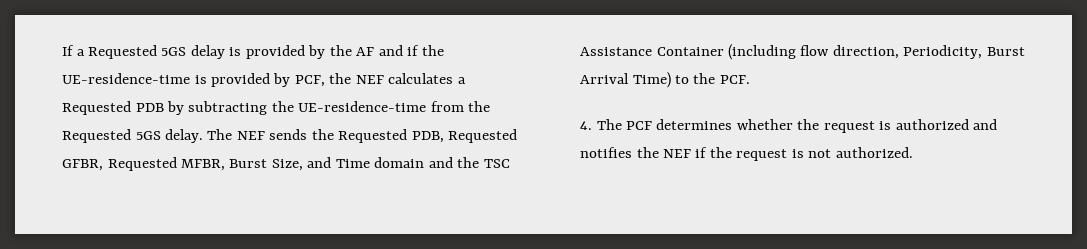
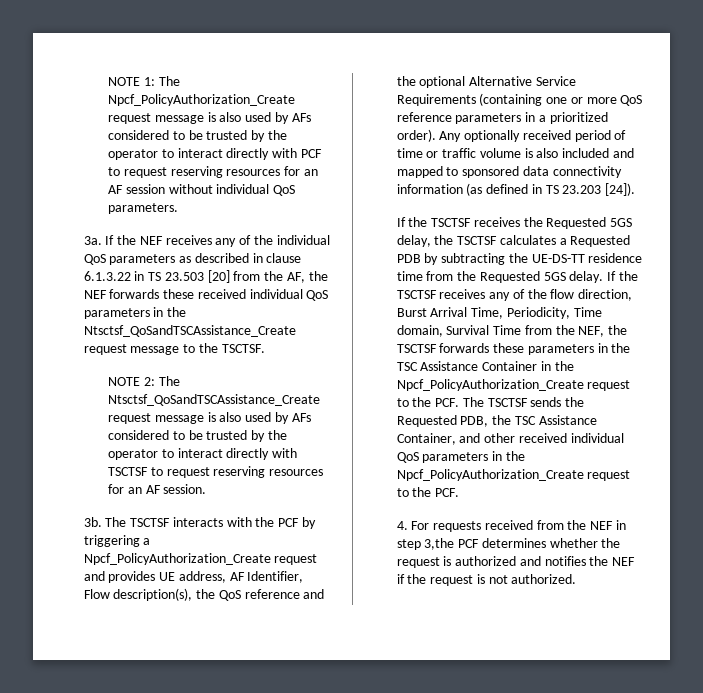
- If a Requested 5GS delay is provided by the AF and if the UE-residence-time is provided by PCF, the NEF calculates a Requested PDB by subtracting the UE-residence-time from the Requested 5GS delay.
+ NOTE 1: The Npcf_PolicyAuthorization_Create request message is also used by AFs considered to be trusted by the operator to interact directly with PCF to request reserving resources for an AF session without individual QoS parameters.
+ 3a. If the NEF receives any of the individual QoS parameters as described in clause 6.1.3.22 in TS 23.503 [20] from the AF, the NEF forwards these received individual QoS parameters in the Ntsctsf_QoSandTSCAssistance_Create request message to the TSCTSF.
+ NOTE 2: The Ntsctsf_QoSandTSCAssistance_Create request message is also used by AFs considered to be trusted by the operator to interact directly with TSCTSF to request reserving resources for an AF session.
+ 3b. The TSCTSF interacts with the PCF by triggering a Npcf_PolicyAuthorization_Create request and provides UE address, AF Identifier, Flow description(s), the QoS reference and the optional Alternative Service Requirements (containing one or more QoS reference parameters in a prioritized order). Any optionally received period of time or traffic volume is also included and mapped to sponsored data connectivity information (as defined in TS 23.203 [24]).
+ If the TSCTSF receives the Requested 5GS delay, the TSCTSF calculates a Requested PDB by subtracting the UE-DS-TT residence time from the Requested 5GS delay.
- The NEF sends the Requested PDB, Requested GFBR, Requested MFBR, Burst Size, and Time domain and the TSC Assistance Container (including flow direction, Periodicity, Burst Arrival Time) to the PCF.
- 4. The PCF determines whether the request is authorized and notifies the NEF if the request is not authorized.
+ If the TSCTSF receives any of the flow direction, Burst Arrival Time, Periodicity, Time domain, Survival Time from the NEF, the TSCTSF forwards these parameters in the TSC Assistance Container in the Npcf_PolicyAuthorization_Create request to the PCF. The TSCTSF sends the Requested PDB, the TSC Assistance Container, and other received individual QoS parameters in the Npcf_PolicyAuthorization_Create request to the PCF.
+ 4. For requests received from the NEF in step 3,the PCF determines whether the request is authorized and notifies the NEF if the request is not authorized.

